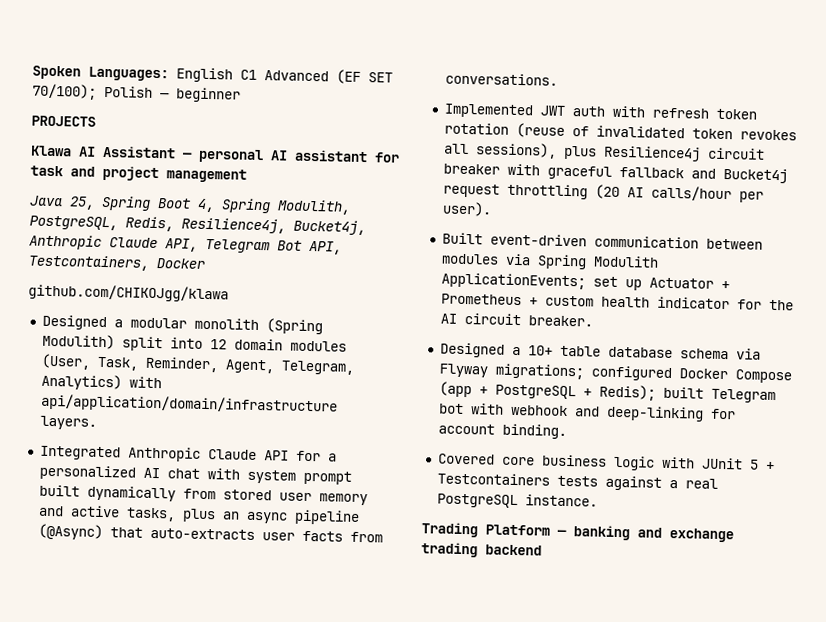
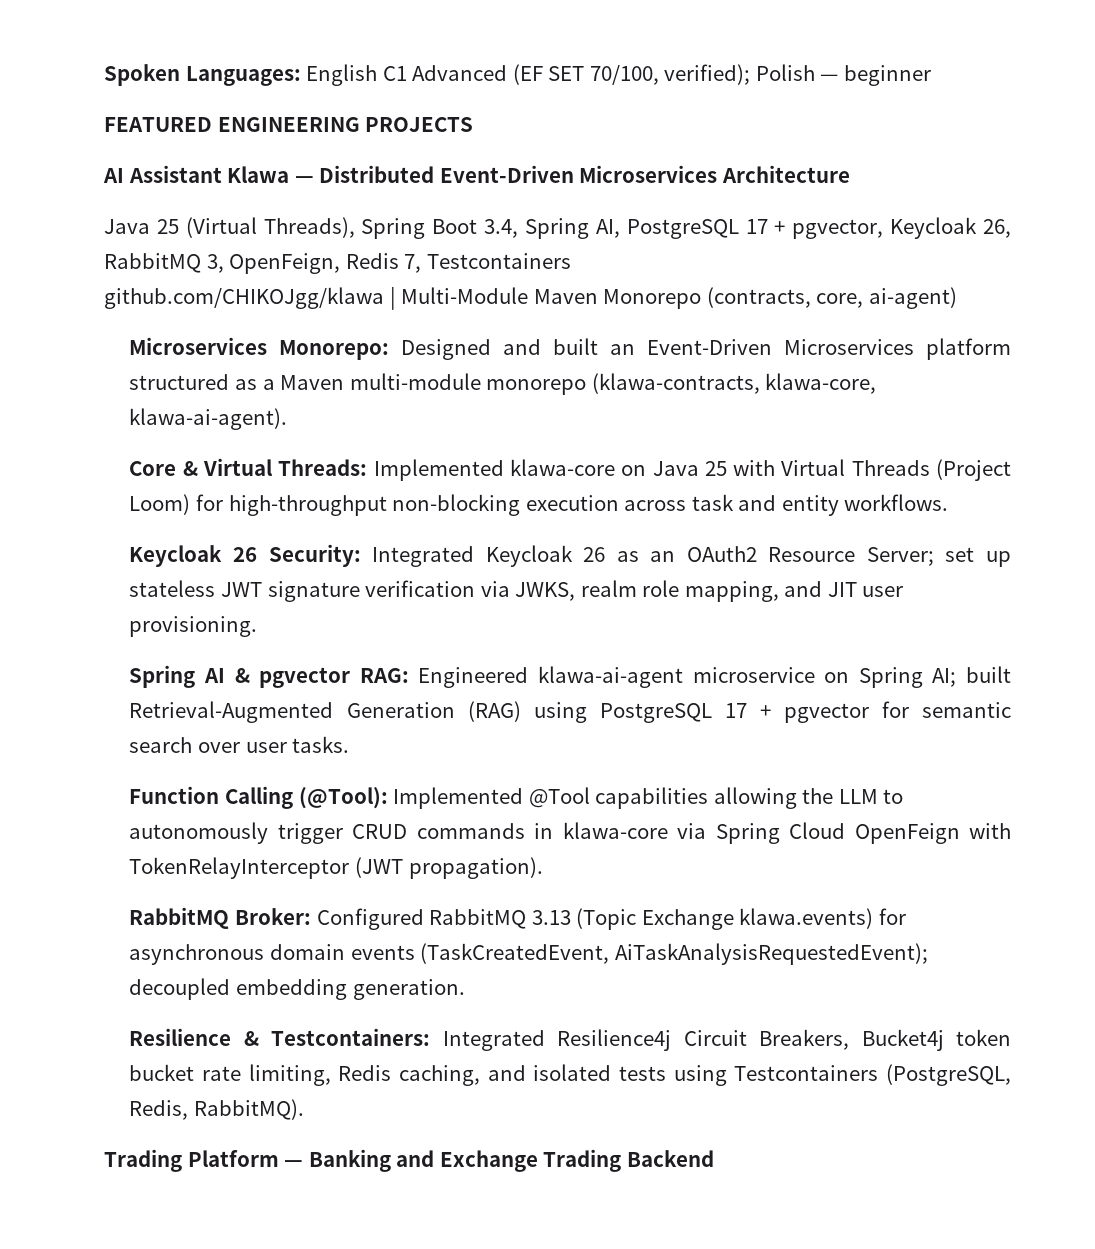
- Spoken Languages: English C1 Advanced (EF SET 70/100); Polish — beginner
+ Spoken Languages: English C1 Advanced (EF SET 70/100, verified); Polish — beginner
- PROJECTS
+ FEATURED ENGINEERING PROJECTS
- Klawa AI Assistant — personal AI assistant for task and project management
- Java 25, Spring Boot 4, Spring Modulith, PostgreSQL, Redis, Resilience4j, Bucket4j, Anthropic Claude API, Telegram Bot API, Testcontainers, Docker
- github.com/CHIKOJgg/klawa
- Designed a modular monolith (Spring Modulith) split into 12 domain modules (User, Task, Reminder, Agent, Telegram, Analytics) with api/application/domain/infrastructure layers.
- Integrated Anthropic Claude API for a personalized AI chat with system prompt built dynamically from stored user memory and active tasks, plus an async pipeline (@Async) that auto-extracts user facts from conversations.
- Implemented JWT auth with refresh token rotation (reuse of invalidated token revokes all sessions), plus Resilience4j circuit breaker with graceful fallback and Bucket4j request throttling (20 AI calls/hour per user).
- Built event-driven communication between modules via Spring Modulith ApplicationEvents; set up Actuator + Prometheus + custom health indicator for the AI circuit breaker.
- Designed a 10+ table database schema via Flyway migrations; configured Docker Compose (app + PostgreSQL + Redis); built Telegram bot with webhook and deep-linking for account binding.
- Covered core business logic with JUnit 5 + Testcontainers tests against a real PostgreSQL instance.
- Trading Platform — banking and exchange trading backend
+ AI Assistant Klawa — Distributed Event-Driven Microservices Architecture
+ Java 25 (Virtual Threads), Spring Boot 3.4, Spring AI, PostgreSQL 17 + pgvector, Keycloak 26, RabbitMQ 3, OpenFeign, Redis 7, Testcontainers
+ github.com/CHIKOJgg/klawa | Multi-Module Maven Monorepo (contracts, core, ai-agent)
+ Microservices Monorepo: Designed and built an Event-Driven Microservices platform structured as a Maven multi-module monorepo (klawa-contracts, klawa-core, klawa-ai-agent).
+ Core & Virtual Threads: Implemented klawa-core on Java 25 with Virtual Threads (Project Loom) for high-throughput non-blocking execution across task and entity workflows.
+ Keycloak 26 Security: Integrated Keycloak 26 as an OAuth2 Resource Server; set up stateless JWT signature verification via JWKS, realm role mapping, and JIT user provisioning.
+ Spring AI & pgvector RAG: Engineered klawa-ai-agent microservice on Spring AI; built Retrieval-Augmented Generation (RAG) using PostgreSQL 17 + pgvector for semantic search over user tasks.
+ Function Calling (@Tool): Implemented @Tool capabilities allowing the LLM to autonomously trigger CRUD commands in klawa-core via Spring Cloud OpenFeign with TokenRelayInterceptor (JWT propagation).
+ RabbitMQ Broker: Configured RabbitMQ 3.13 (Topic Exchange klawa.events) for asynchronous domain events (TaskCreatedEvent, AiTaskAnalysisRequestedEvent); decoupled embedding generation.
+ Resilience & Testcontainers: Integrated Resilience4j Circuit Breakers, Bucket4j token bucket rate limiting, Redis caching, and isolated tests using Testcontainers (PostgreSQL, Redis, RabbitMQ).
+ Trading Platform — Banking and Exchange Trading Backend

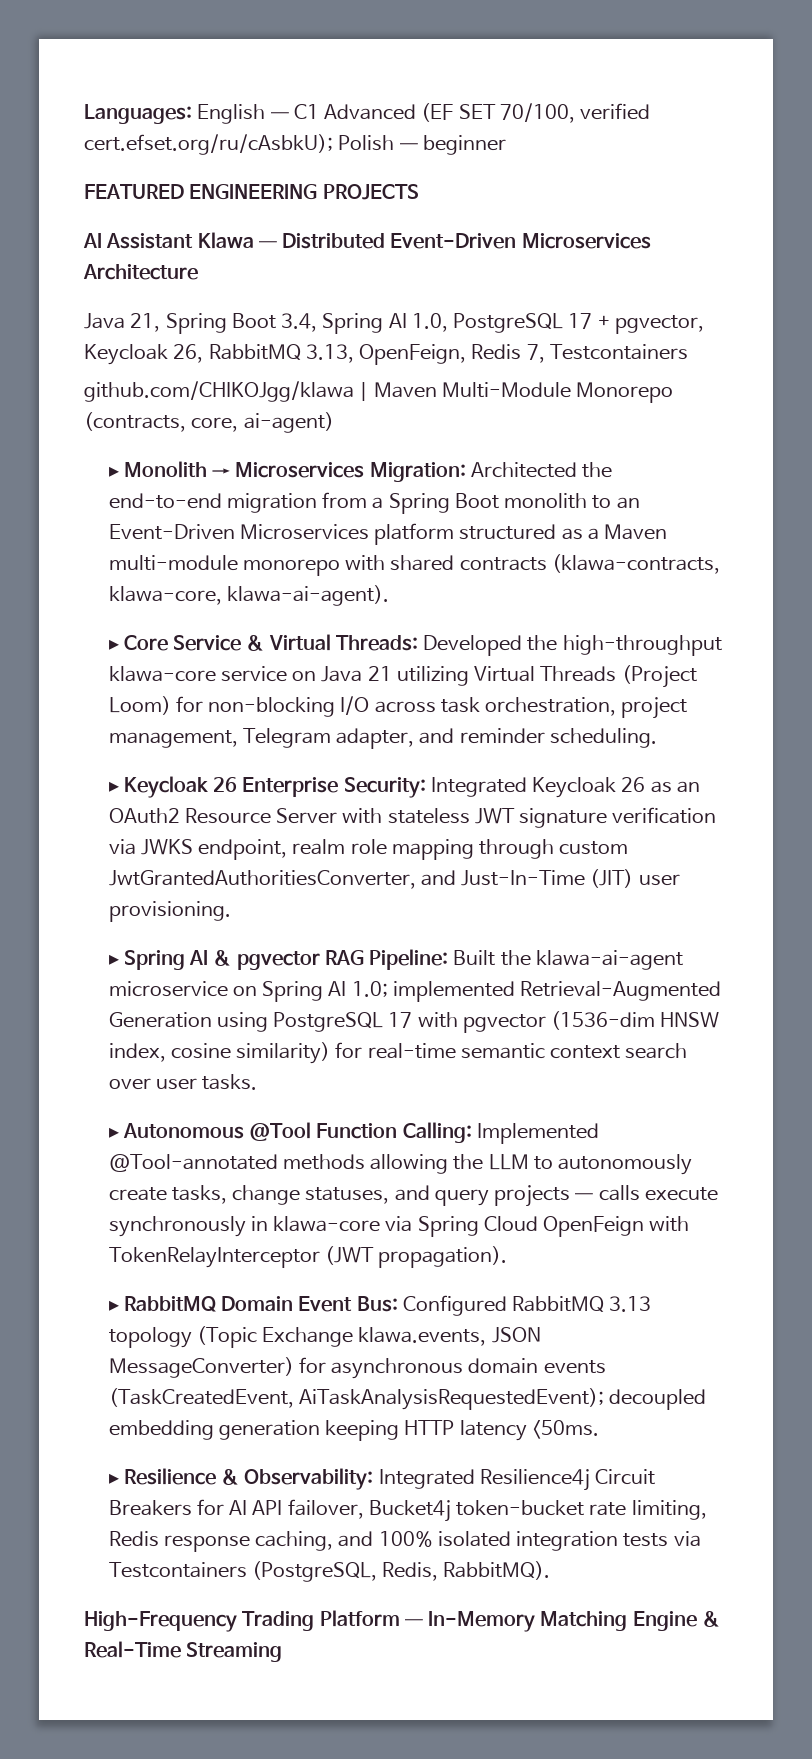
- Spoken Languages: English C1 Advanced (EF SET 70/100, verified); Polish — beginner
+ Languages: English — C1 Advanced (EF SET 70/100, verified cert.efset.org/ru/cAsbkU); Polish — beginner
- Java 25 (Virtual Threads), Spring Boot 3.4, Spring AI, PostgreSQL 17 + pgvector, Keycloak 26, RabbitMQ 3, OpenFeign, Redis 7, Testcontainers
+ Java 21, Spring Boot 3.4, Spring AI 1.0, PostgreSQL 17 + pgvector, Keycloak 26, RabbitMQ 3.13, OpenFeign, Redis 7, Testcontainers
- github.com/CHIKOJgg/klawa | Multi-Module Maven Monorepo (contracts, core, ai-agent)
+ github.com/CHIKOJgg/klawa | Maven Multi-Module Monorepo (contracts, core, ai-agent)
- Microservices Monorepo: Designed and built an Event-Driven Microservices platform structured as a Maven multi-module monorepo (klawa-contracts, klawa-core, klawa-ai-agent).
+ ▸ Monolith → Microservices Migration: Architected the end-to-end migration from a Spring Boot monolith to an Event-Driven Microservices platform structured as a Maven multi-module monorepo with shared contracts (klawa-contracts, klawa-core, klawa-ai-agent).
- Core & Virtual Threads: Implemented klawa-core on Java 25 with Virtual Threads (Project Loom) for high-throughput non-blocking execution across task and entity workflows.
- Keycloak 26 Security: Integrated Keycloak 26 as an OAuth2 Resource Server; set up stateless JWT signature verification via JWKS, realm role mapping, and JIT user provisioning.
+ ▸ Core Service & Virtual Threads: Developed the high-throughput klawa-core service on Java 21 utilizing Virtual Threads (Project Loom) for non-blocking I/O across task orchestration, project management, Telegram adapter, and reminder scheduling.
+ ▸ Keycloak 26 Enterprise Security: Integrated Keycloak 26 as an OAuth2 Resource Server with stateless JWT signature verification via JWKS endpoint, realm role mapping through custom JwtGrantedAuthoritiesConverter, and Just-In-Time (JIT) user provisioning.
- Spring AI & pgvector RAG: Engineered klawa-ai-agent microservice on Spring AI; built Retrieval-Augmented Generation (RAG) using PostgreSQL 17 + pgvector for semantic search over user tasks.
- Function Calling (@Tool): Implemented @Tool capabilities allowing the LLM to autonomously trigger CRUD commands in klawa-core via Spring Cloud OpenFeign with TokenRelayInterceptor (JWT propagation).
+ ▸ Spring AI & pgvector RAG Pipeline: Built the klawa-ai-agent microservice on Spring AI 1.0; implemented Retrieval-Augmented Generation using PostgreSQL 17 with pgvector (1536-dim HNSW index, cosine similarity) for real-time semantic context search over user tasks.
+ ▸ Autonomous @Tool Function Calling: Implemented @Tool-annotated methods allowing the LLM to autonomously create tasks, change statuses, and query projects — calls execute synchronously in klawa-core via Spring Cloud OpenFeign with TokenRelayInterceptor (JWT propagation).
- RabbitMQ Broker: Configured RabbitMQ 3.13 (Topic Exchange klawa.events) for asynchronous domain events (TaskCreatedEvent, AiTaskAnalysisRequestedEvent); decoupled embedding generation.
- Resilience & Testcontainers: Integrated Resilience4j Circuit Breakers, Bucket4j token bucket rate limiting, Redis caching, and isolated tests using Testcontainers (PostgreSQL, Redis, RabbitMQ).
+ ▸ RabbitMQ Domain Event Bus: Configured RabbitMQ 3.13 topology (Topic Exchange klawa.events, JSON MessageConverter) for asynchronous domain events (TaskCreatedEvent, AiTaskAnalysisRequestedEvent); decoupled embedding generation keeping HTTP latency <50ms.
+ ▸ Resilience & Observability: Integrated Resilience4j Circuit Breakers for AI API failover, Bucket4j token-bucket rate limiting, Redis response caching, and 100% isolated integration tests via Testcontainers (PostgreSQL, Redis, RabbitMQ).
- Trading Platform — Banking and Exchange Trading Backend
+ High-Frequency Trading Platform — In-Memory Matching Engine & Real-Time Streaming

